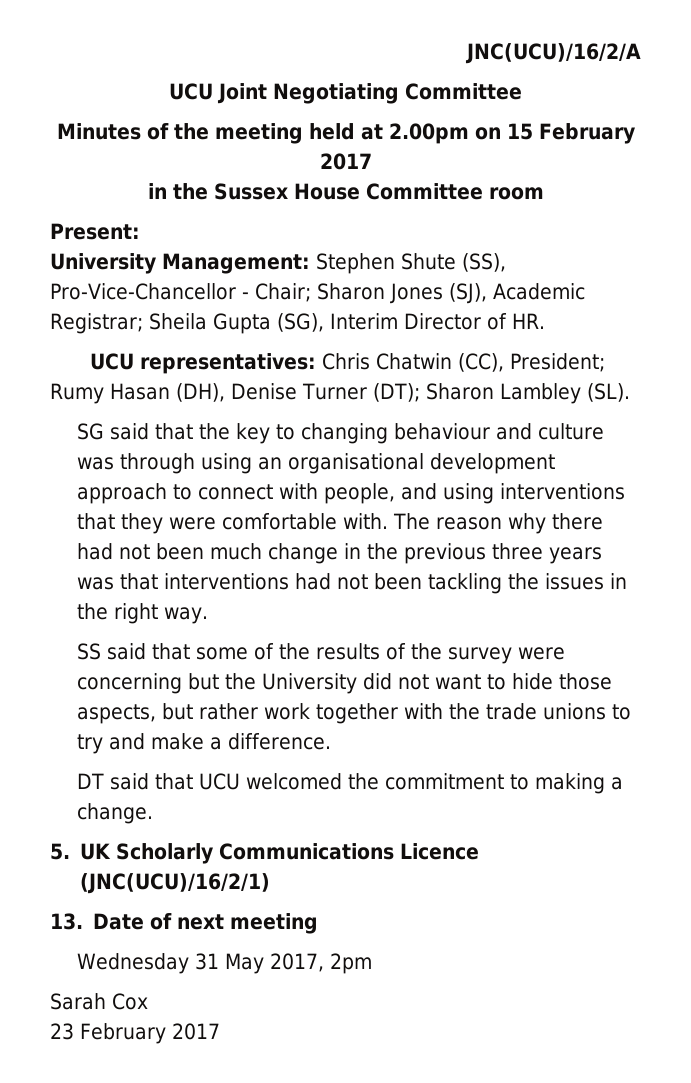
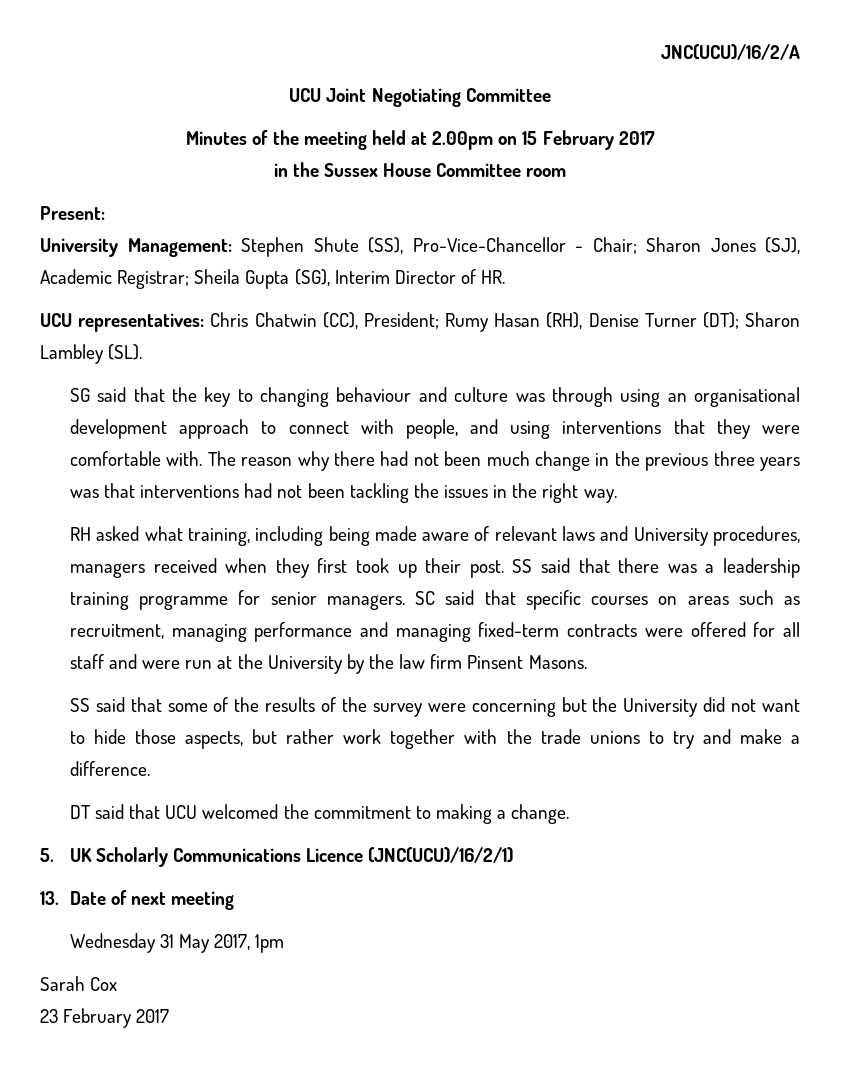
- UCU representatives: Chris Chatwin (CC), President; Rumy Hasan (DH), Denise Turner (DT); Sharon Lambley (SL).
+ UCU representatives: Chris Chatwin (CC), President; Rumy Hasan (RH), Denise Turner (DT); Sharon Lambley (SL).
+ RH asked what training, including being made aware of relevant laws and University procedures, managers received when they first took up their post. SS said that there was a leadership training programme for senior managers. SC said that specific courses on areas such as recruitment, managing performance and managing fixed-term contracts were offered for all staff and were run at the University by the law firm Pinsent Masons.
- Wednesday 31 May 2017, 2pm
+ Wednesday 31 May 2017, 1pm

